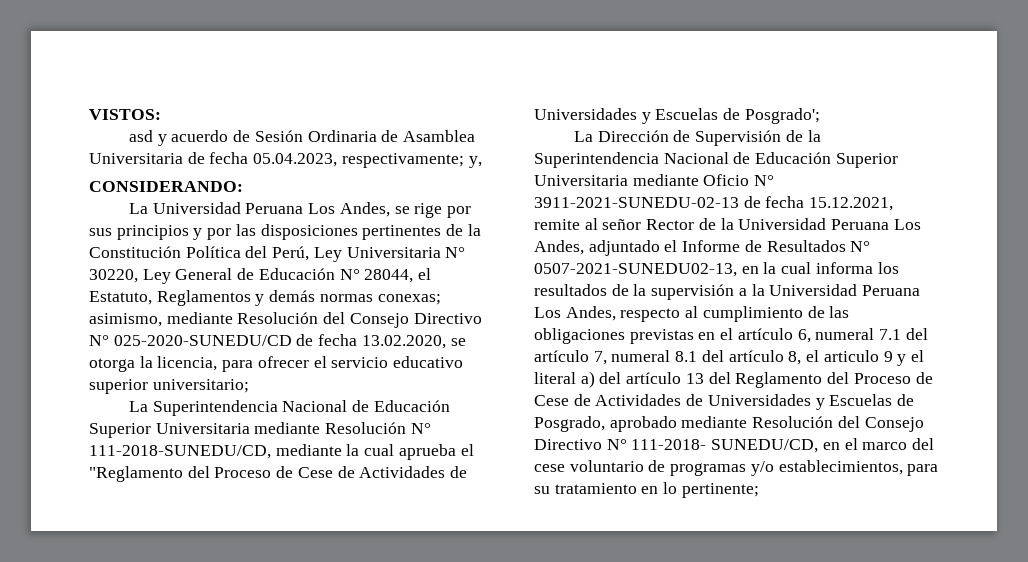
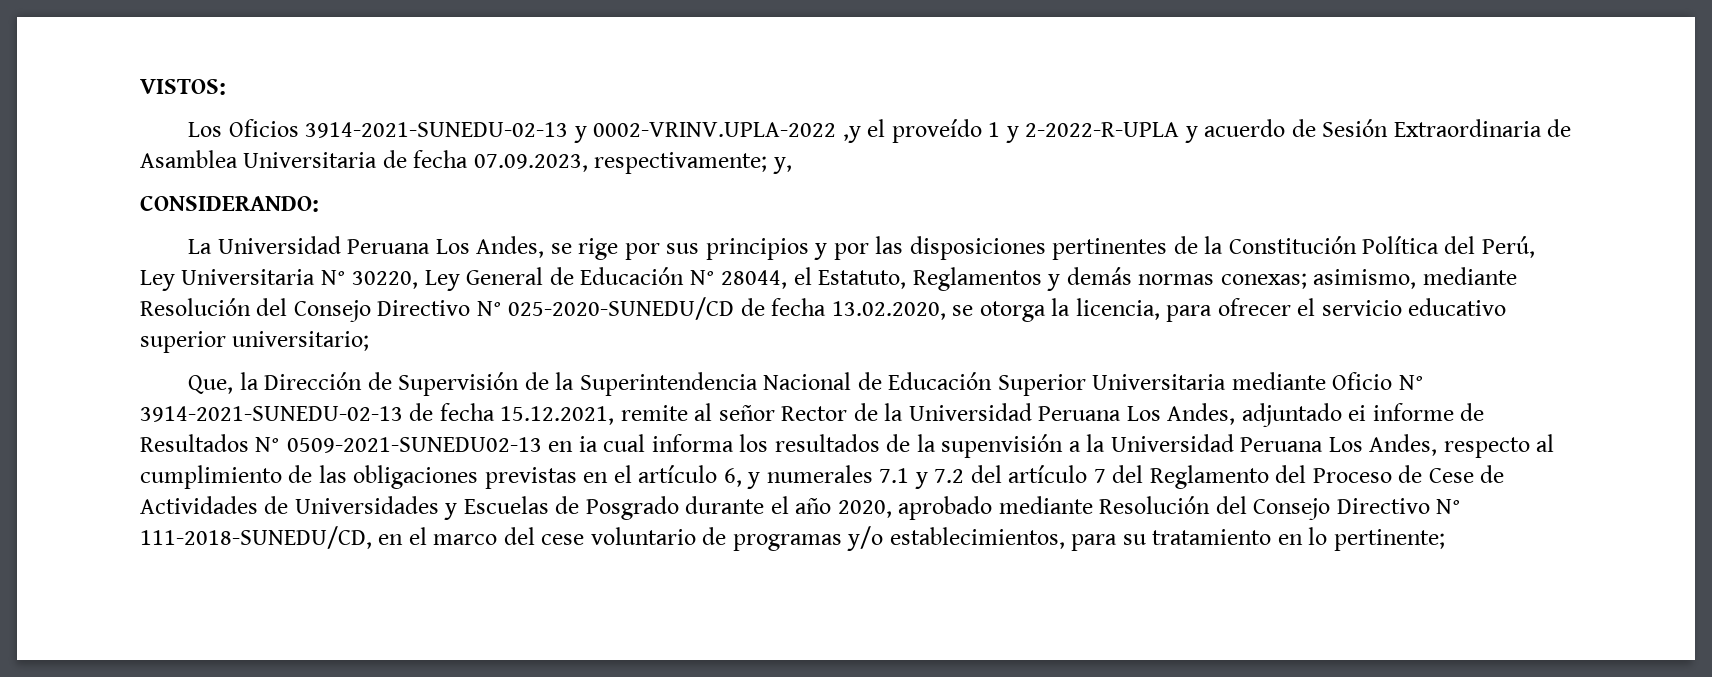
- asd y acuerdo de Sesión Ordinaria de Asamblea Universitaria de fecha 05.04.2023, respectivamente; y,
+ Los Oficios 3914-2021-SUNEDU-02-13 y 0002-VRINV.UPLA-2022 ,y el proveído 1 y 2-2022-R-UPLA y acuerdo de Sesión Extraordinaria de Asamblea Universitaria de fecha 07.09.2023, respectivamente; y,
- La Superintendencia Nacional de Educación Superior Universitaria mediante Resolución N° 111-2018-SUNEDU/CD, mediante la cual aprueba el "Reglamento del Proceso de Cese de Actividades de Universidades y Escuelas de Posgrado';
- La Dirección de Supervisión de la Superintendencia Nacional de Educación Superior Universitaria mediante Oficio N° 3911-2021-SUNEDU-02-13 de fecha 15.12.2021, remite al señor Rector de la Universidad Peruana Los Andes, adjuntado el Informe de Resultados N° 0507-2021-SUNEDU02-13, en la cual informa los resultados de la supervisión a la Universidad Peruana Los Andes, respecto al cumplimiento de las obligaciones previstas en el artículo 6, numeral 7.1 del artículo 7, numeral 8.1 del artículo 8, el articulo 9 y el literal a) del artículo 13 del Reglamento del Proceso de Cese de Actividades de Universidades y Escuelas de Posgrado, aprobado mediante Resolución del Consejo Directivo N° 111-2018- SUNEDU/CD, en el marco del cese voluntario de programas y/o establecimientos, para su tratamiento en lo pertinente;
+ Que, la Dirección de Supervisión de la Superintendencia Nacional de Educación Superior Universitaria mediante Oficio N° 3914-2021-SUNEDU-02-13 de fecha 15.12.2021, remite al señor Rector de la Universidad Peruana Los Andes, adjuntado ei informe de Resultados N° 0509-2021-SUNEDU02-13 en ia cual informa los resultados de la supenvisión a la Universidad Peruana Los Andes, respecto al cumplimiento de las obligaciones previstas en el artículo 6, y numerales 7.1 y 7.2 del artículo 7 del Reglamento del Proceso de Cese de Actividades de Universidades y Escuelas de Posgrado durante el año 2020, aprobado mediante Resolución del Consejo Directivo N° 111-2018-SUNEDU/CD, en el marco del cese voluntario de programas y/o establecimientos, para su tratamiento en lo pertinente;

